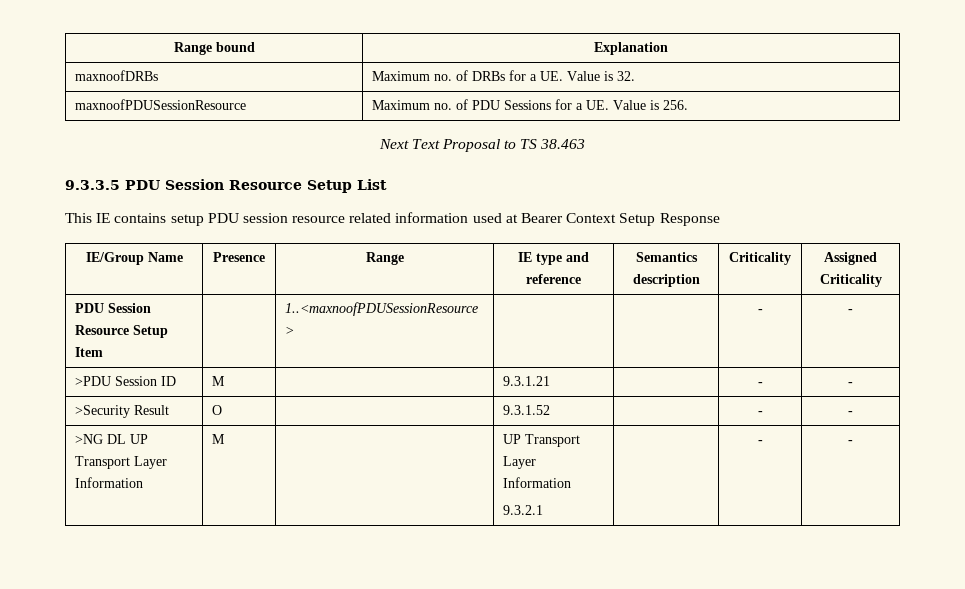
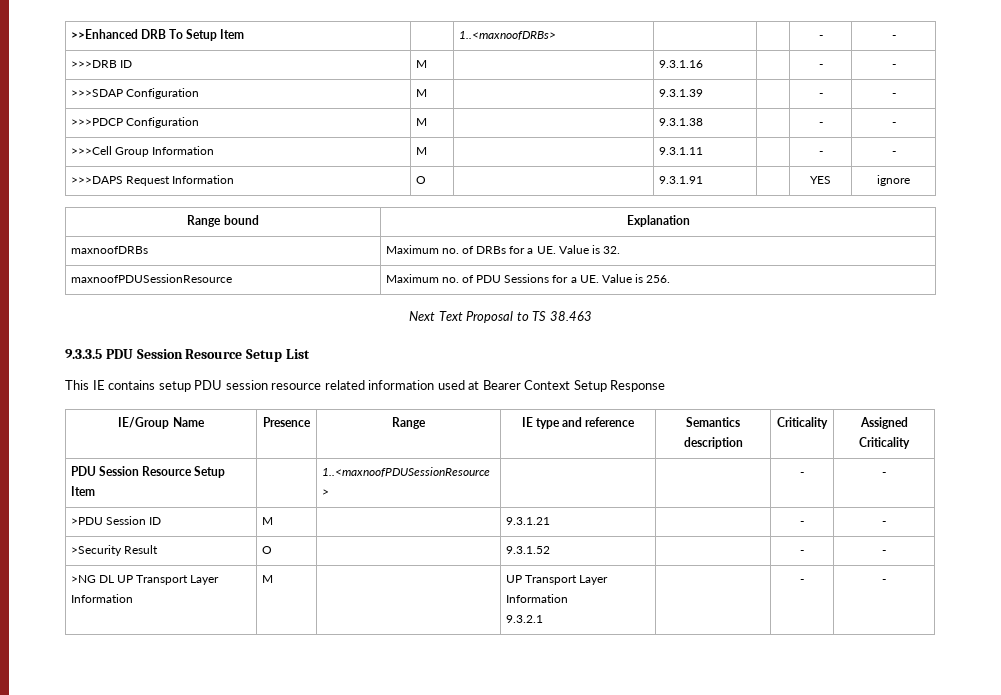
+ >>Enhanced DRB To Setup Item | | 1..<maxnoofDRBs> | | | - | -
+ >>>DRB ID | M | | 9.3.1.16 | | - | -
+ >>>SDAP Configuration | M | | 9.3.1.39 | | - | -
+ >>>PDCP Configuration | M | | 9.3.1.38 | | - | -
+ >>>Cell Group Information | M | | 9.3.1.11 | | - | -
+ >>>DAPS Request Information | O | | 9.3.1.91 | | YES | ignore

